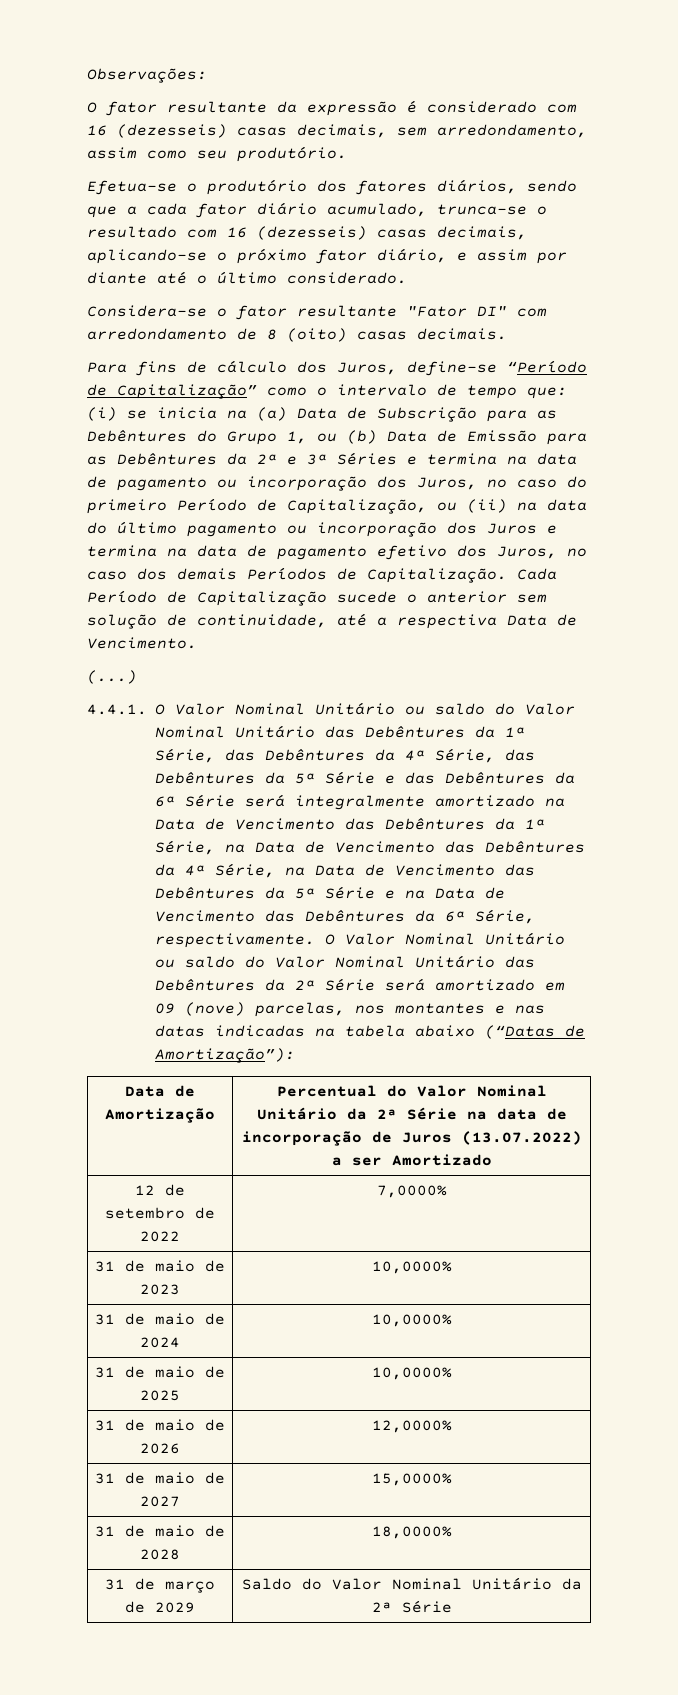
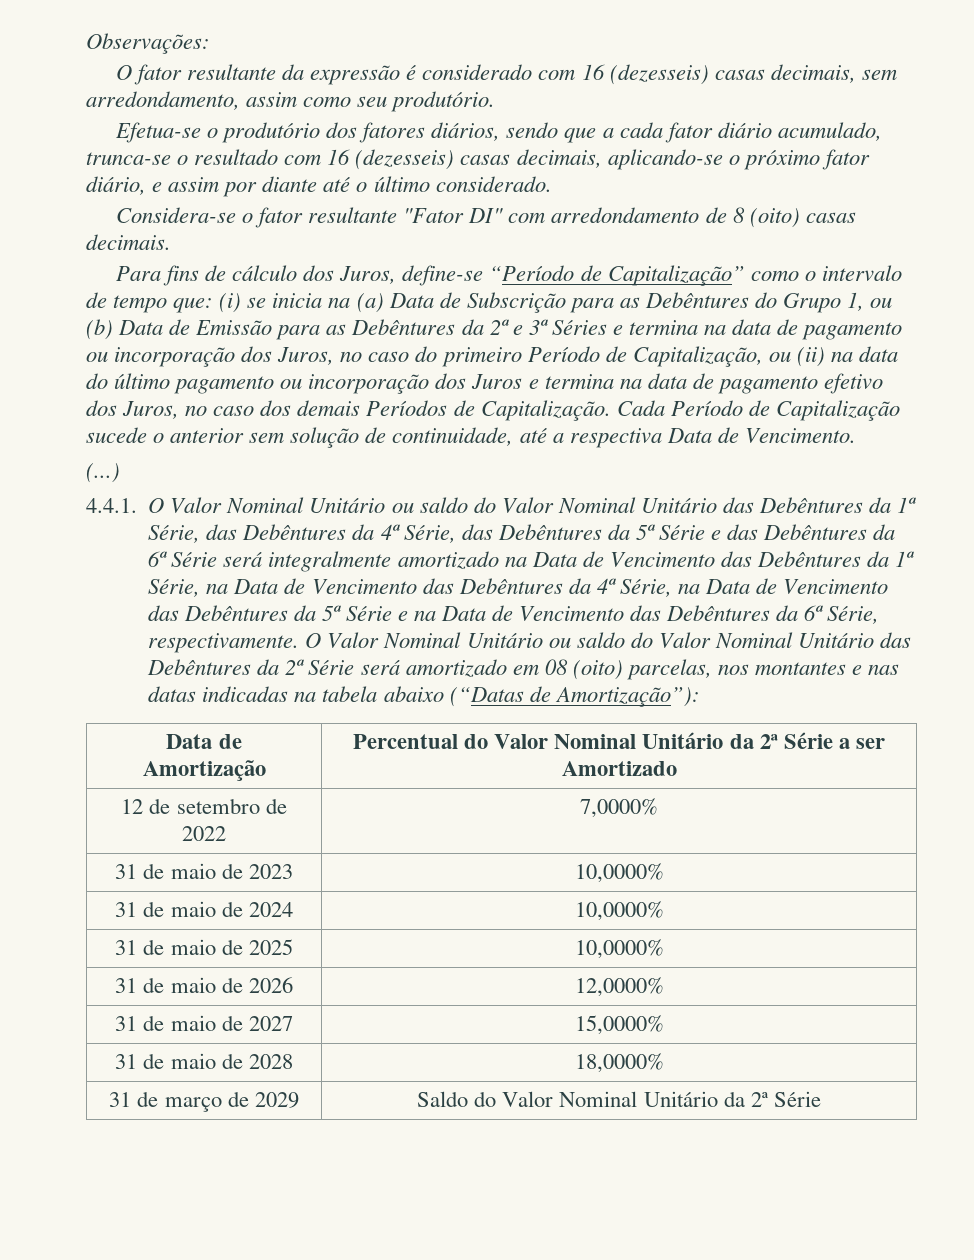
- O Valor Nominal Unitário ou saldo do Valor Nominal Unitário das Debêntures da 2ª Série será amortizado em 09 (nove) parcelas, nos montantes e nas datas indicadas na tabela abaixo (“Datas de Amortização”):
+ O Valor Nominal Unitário ou saldo do Valor Nominal Unitário das Debêntures da 2ª Série será amortizado em 08 (oito) parcelas, nos montantes e nas datas indicadas na tabela abaixo (“Datas de Amortização”):
- Data de Amortização | Percentual do Valor Nominal Unitário da 2ª Série na data de incorporação de Juros (13.07.2022) a ser Amortizado
+ Data de Amortização | Percentual do Valor Nominal Unitário da 2ª Série a ser Amortizado

